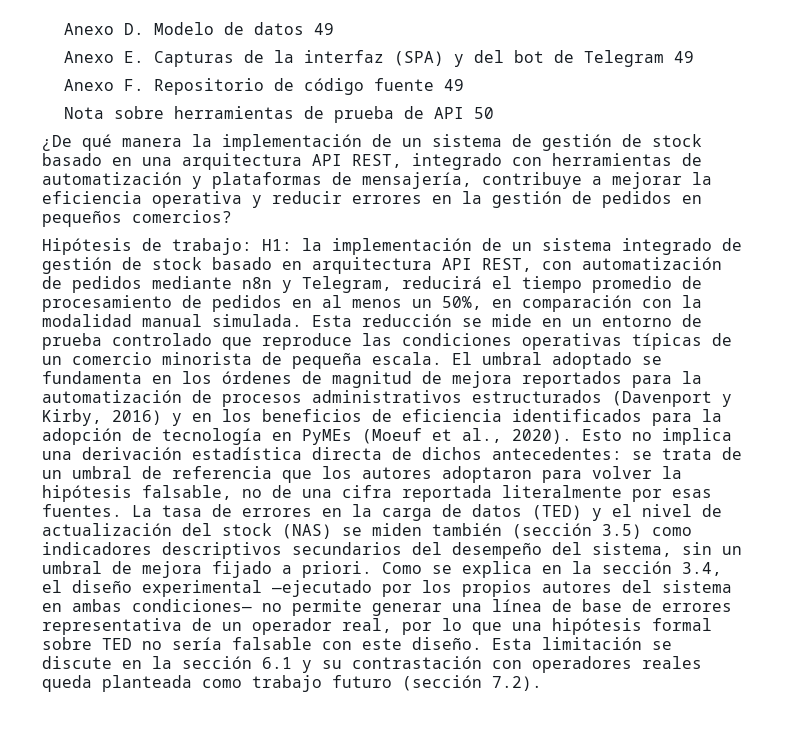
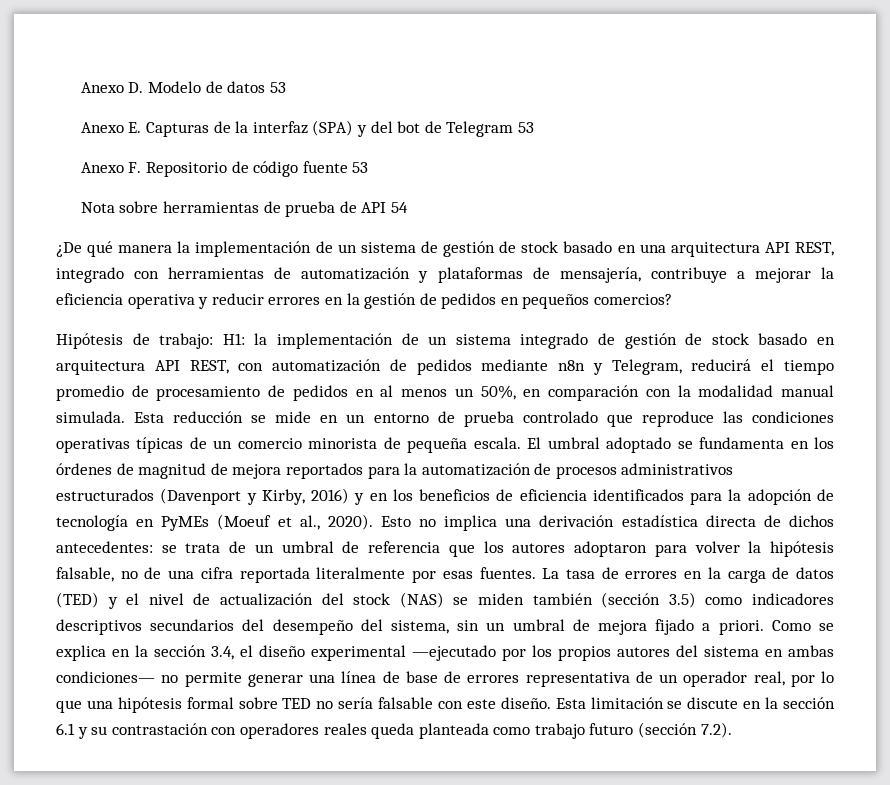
- Anexo D. Modelo de datos 49
+ Anexo D. Modelo de datos 53
- Anexo E. Capturas de la interfaz (SPA) y del bot de Telegram 49
+ Anexo E. Capturas de la interfaz (SPA) y del bot de Telegram 53
- Anexo F. Repositorio de código fuente 49
+ Anexo F. Repositorio de código fuente 53
- Nota sobre herramientas de prueba de API 50
+ Nota sobre herramientas de prueba de API 54

